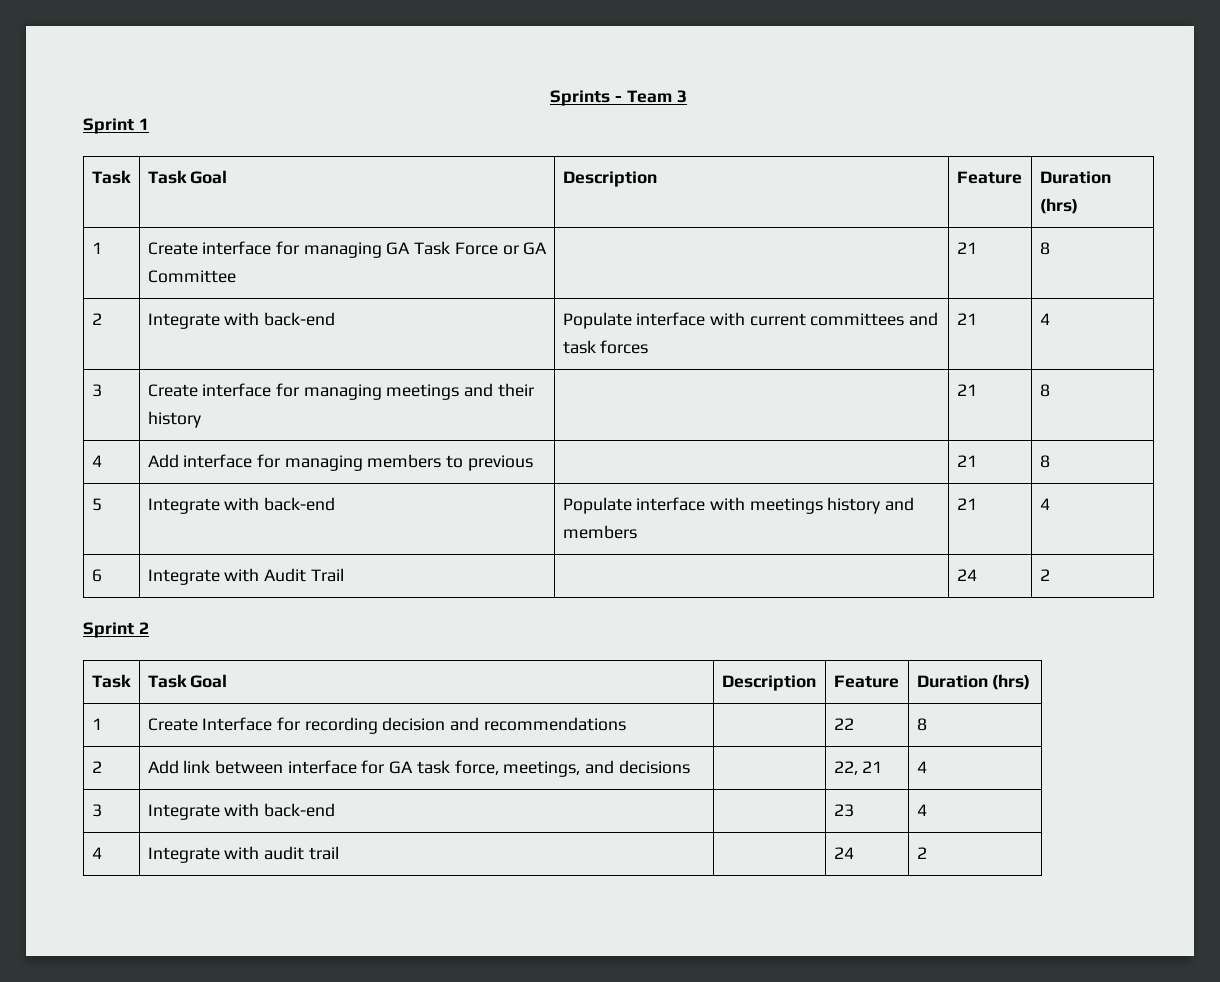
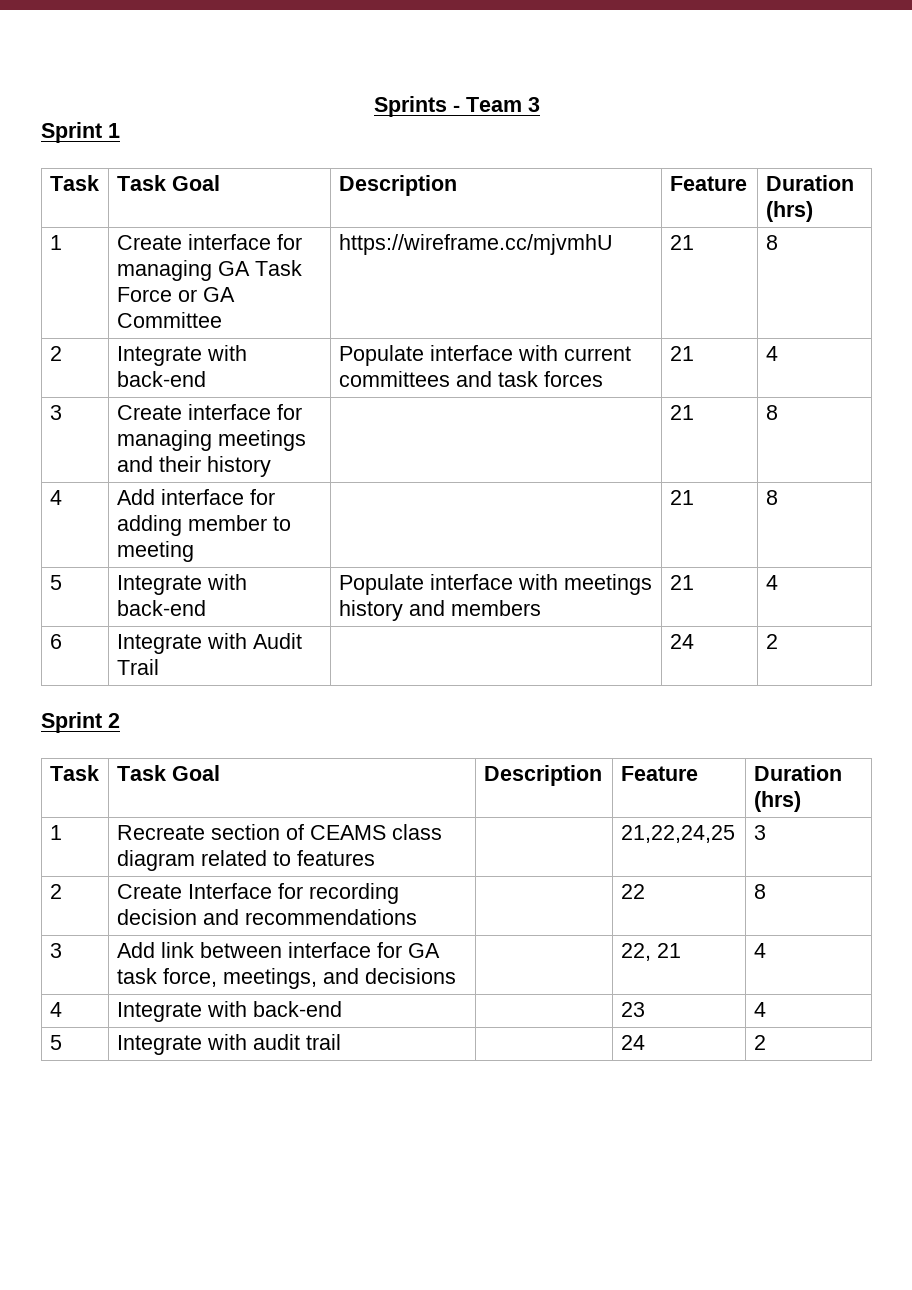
- 1 | Create interface for managing GA Task Force or GA Committee | | 21 | 8
+ 1 | Create interface for managing GA Task Force or GA Committee | https://wireframe.cc/mjvmhU | 21 | 8
- 4 | Add interface for managing members to previous | | 21 | 8
+ 4 | Add interface for adding member to meeting | | 21 | 8
- 1 | Create Interface for recording decision and recommendations | | 22 | 8
+ 1 | Recreate section of CEAMS class diagram related to features | | 21,22,24,25 | 3
+ 2 | Create Interface for recording decision and recommendations | | 22 | 8
- 2 | Add link between interface for GA task force, meetings, and decisions | | 22, 21 | 4
+ 3 | Add link between interface for GA task force, meetings, and decisions | | 22, 21 | 4
- 3 | Integrate with back-end | | 23 | 4
+ 4 | Integrate with back-end | | 23 | 4
- 4 | Integrate with audit trail | | 24 | 2
+ 5 | Integrate with audit trail | | 24 | 2

